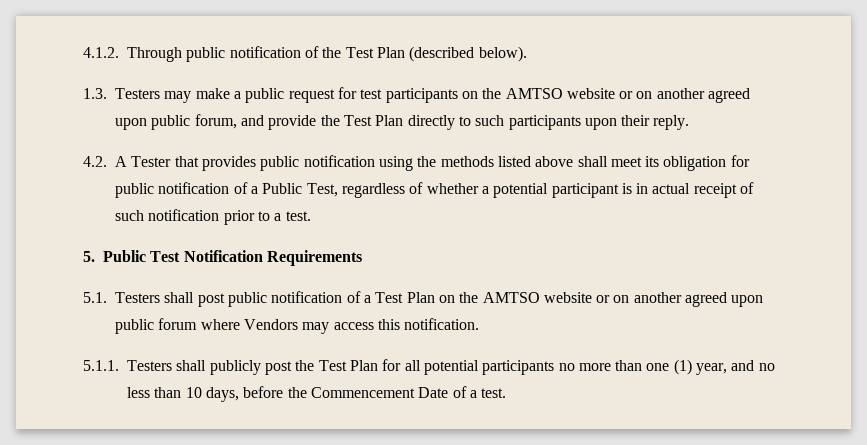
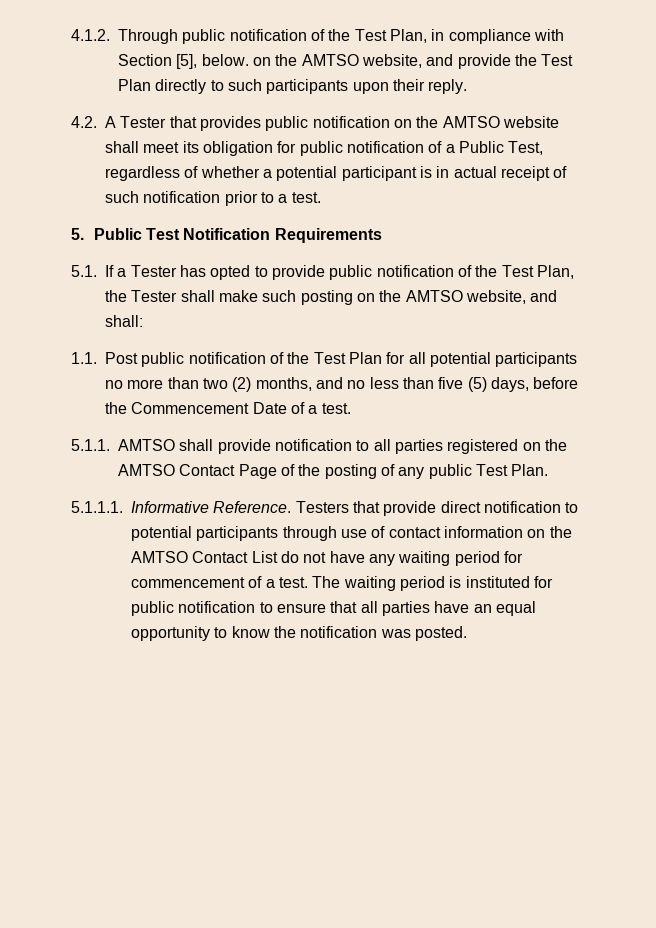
- 4.1.2. Through public notification of the Test Plan (described below).
- 1.3. Testers may make a public request for test participants on the AMTSO website or on another agreed upon public forum, and provide the Test Plan directly to such participants upon their reply.
+ 4.1.2. Through public notification of the Test Plan, in compliance with Section [5], below. on the AMTSO website, and provide the Test Plan directly to such participants upon their reply.
- 4.2. A Tester that provides public notification using the methods listed above shall meet its obligation for public notification of a Public Test, regardless of whether a potential participant is in actual receipt of such notification prior to a test.
+ 4.2. A Tester that provides public notification on the AMTSO website shall meet its obligation for public notification of a Public Test, regardless of whether a potential participant is in actual receipt of such notification prior to a test.
- 5.1. Testers shall post public notification of a Test Plan on the AMTSO website or on another agreed upon public forum where Vendors may access this notification.
- 5.1.1. Testers shall publicly post the Test Plan for all potential participants no more than one (1) year, and no less than 10 days, before the Commencement Date of a test.
+ 5.1. If a Tester has opted to provide public notification of the Test Plan, the Tester shall make such posting on the AMTSO website, and shall:
+ 1.1. Post public notification of the Test Plan for all potential participants no more than two (2) months, and no less than five (5) days, before the Commencement Date of a test.
+ 5.1.1. AMTSO shall provide notification to all parties registered on the AMTSO Contact Page of the posting of any public Test Plan.
+ 5.1.1.1. Informative Reference. Testers that provide direct notification to potential participants through use of contact information on the AMTSO Contact List do not have any waiting period for commencement of a test. The waiting period is instituted for public notification to ensure that all parties have an equal opportunity to know the notification was posted.

